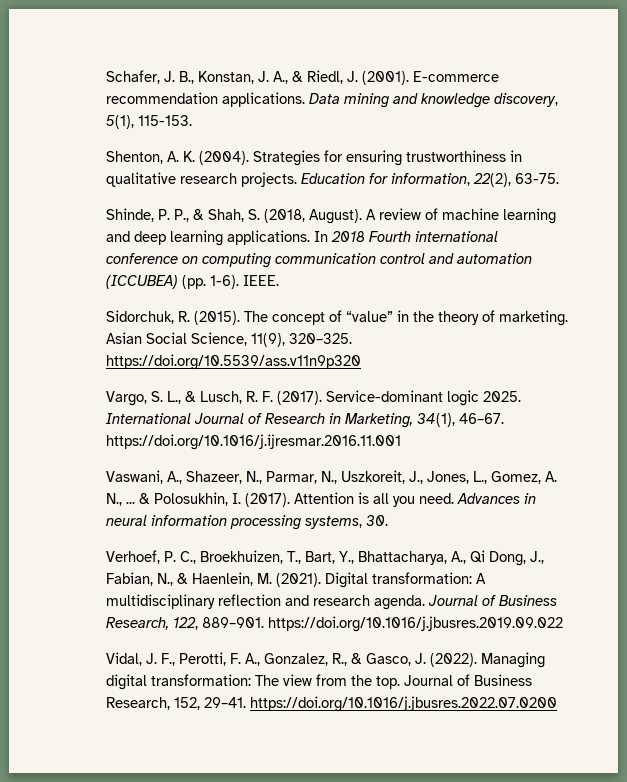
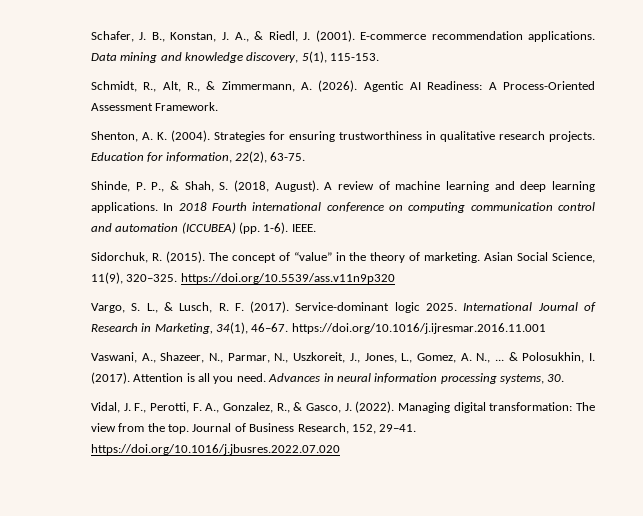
+ Schmidt, R., Alt, R., & Zimmermann, A. (2026). Agentic AI Readiness: A Process-Oriented Assessment Framework.
- Verhoef, P. C., Broekhuizen, T., Bart, Y., Bhattacharya, A., Qi Dong, J., Fabian, N., & Haenlein, M. (2021). Digital transformation: A multidisciplinary reflection and research agenda. Journal of Business Research, 122, 889–901. https://doi.org/10.1016/j.jbusres.2019.09.022
- Journal of Business Research, 152, 29–41. https://doi.org/10.1016/j.jbusres.2022.07.0200
+ Journal of Business Research, 152, 29–41. https://doi.org/10.1016/j.jbusres.2022.07.020

